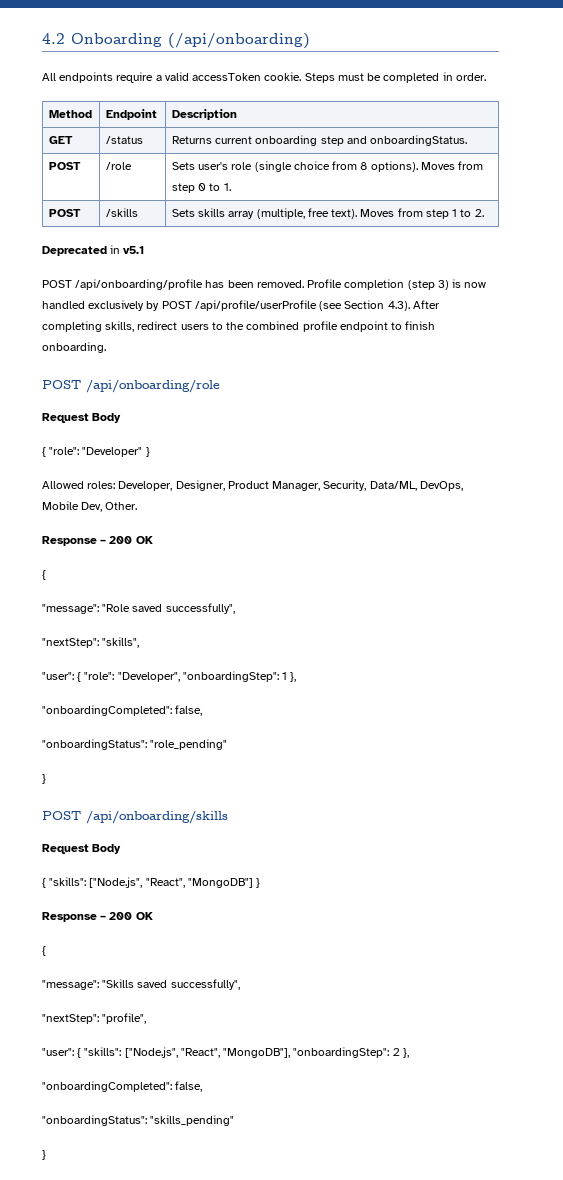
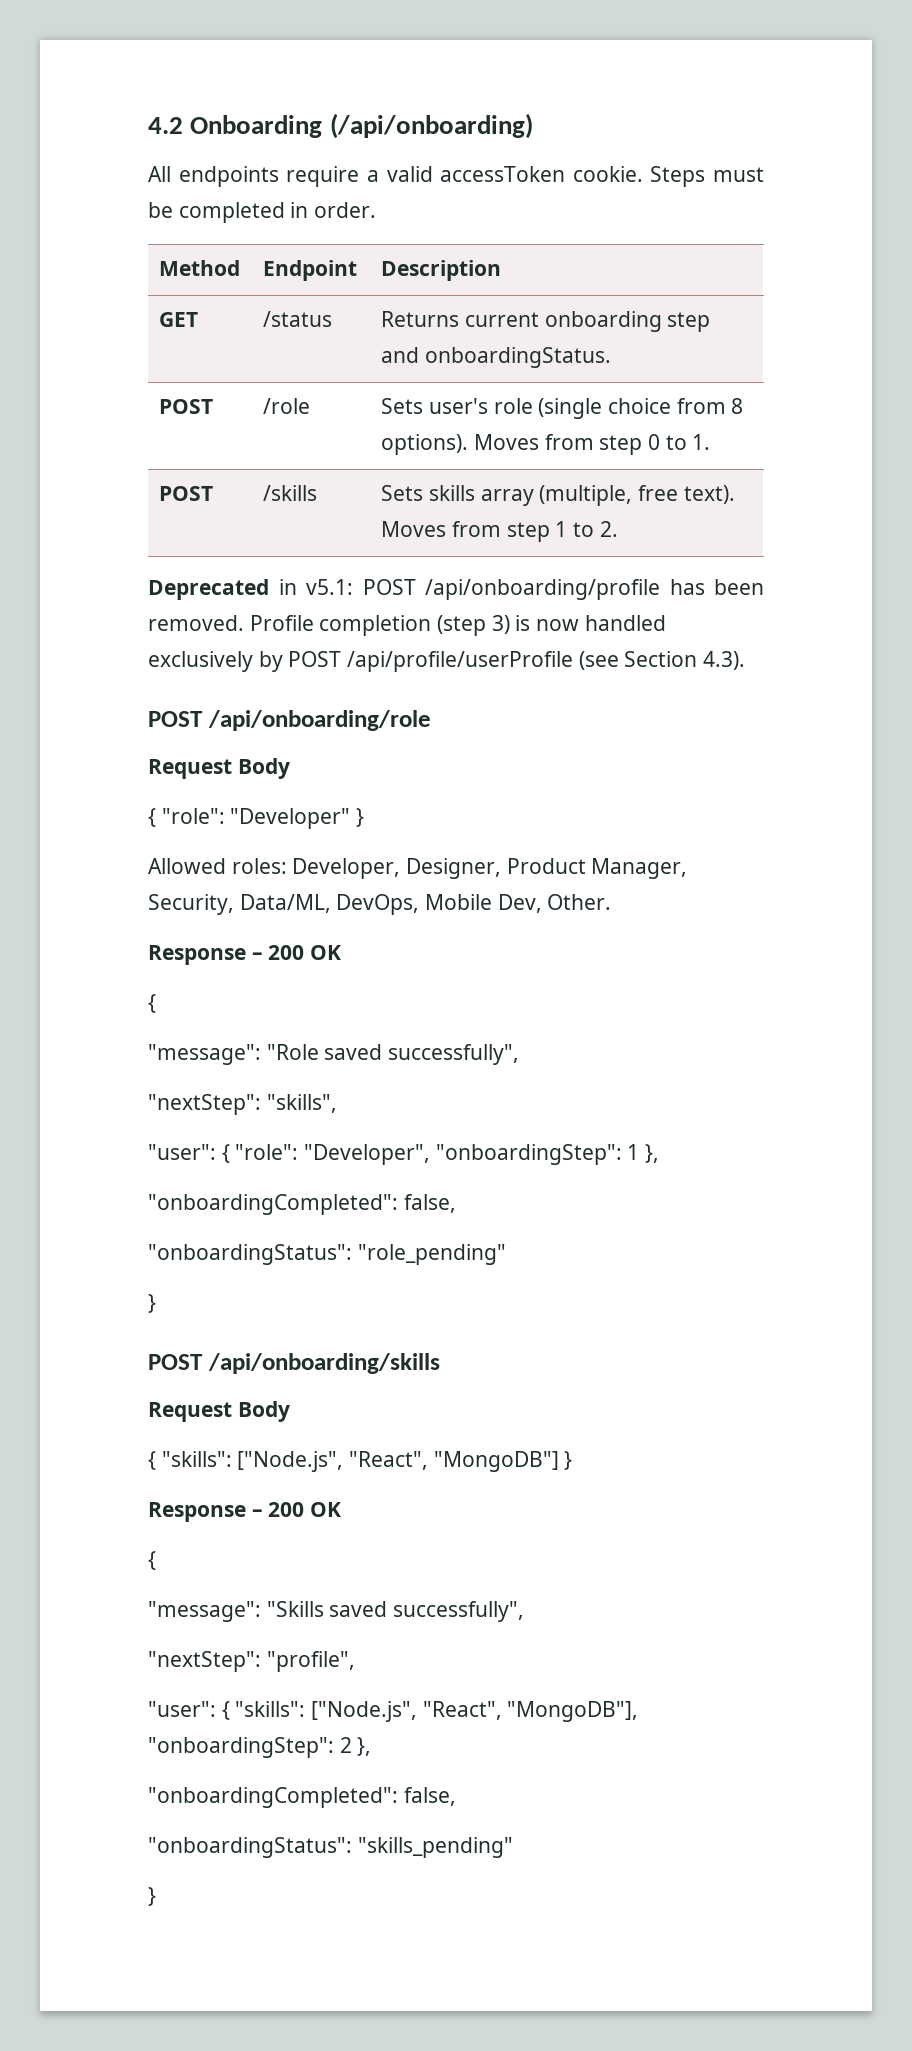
- Deprecated in v5.1
- POST /api/onboarding/profile has been removed.
+ Deprecated in v5.1: POST /api/onboarding/profile has been removed.
- Profile completion (step 3) is now handled exclusively by POST /api/profile/userProfile (see Section 4.3). After completing skills, redirect users to the combined profile endpoint to finish onboarding.
+ Profile completion (step 3) is now handled exclusively by POST /api/profile/userProfile (see Section 4.3).

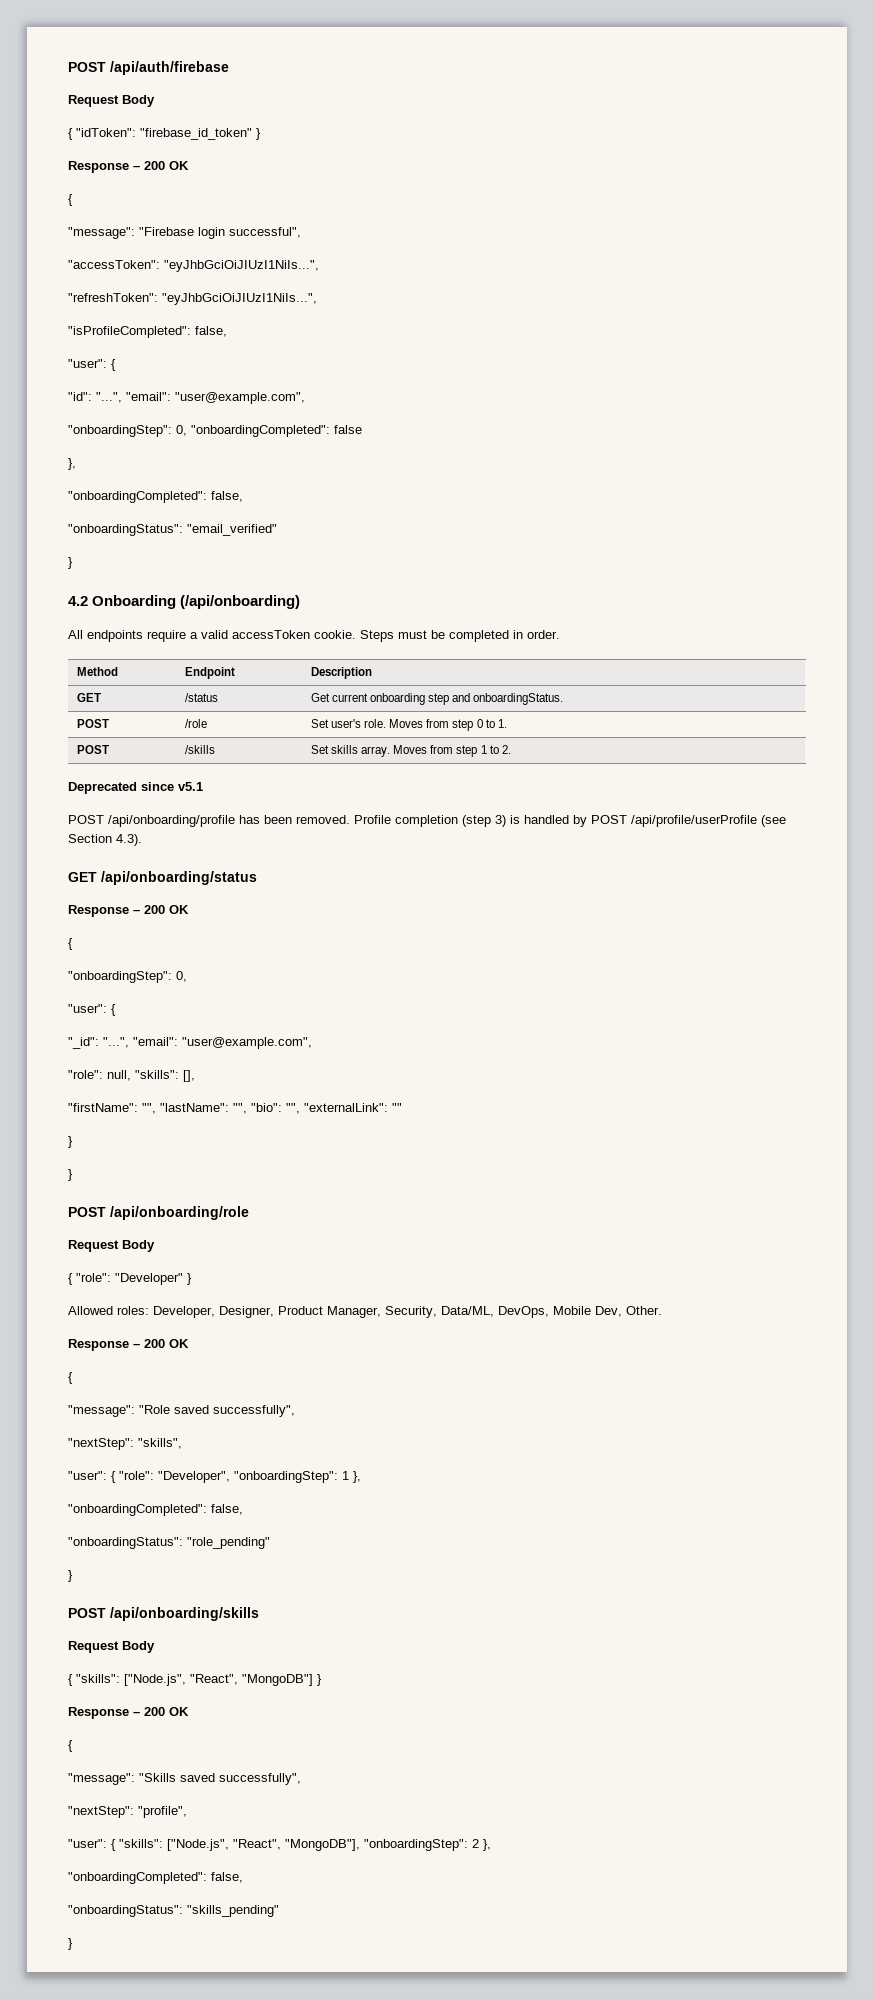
+ POST /api/auth/firebase
+ Request Body
+ { "idToken": "firebase_id_token" }
+ Response – 200 OK
+ {
+ "message": "Firebase login successful",
+ "accessToken": "eyJhbGciOiJIUzI1NiIs...",
+ "refreshToken": "eyJhbGciOiJIUzI1NiIs...",
+ "isProfileCompleted": false,
+ "user": {
+ "id": "...", "email": "user@example.com",
+ "onboardingStep": 0, "onboardingCompleted": false
+ },
+ "onboardingCompleted": false,
+ "onboardingStatus": "email_verified"
+ }
- GET | /status | Returns current onboarding step and onboardingStatus.
+ GET | /status | Get current onboarding step and onboardingStatus.
- POST | /role | Sets user's role (single choice from 8 options). Moves from step 0 to 1.
+ POST | /role | Set user's role. Moves from step 0 to 1.
- POST | /skills | Sets skills array (multiple, free text). Moves from step 1 to 2.
+ POST | /skills | Set skills array. Moves from step 1 to 2.
- Deprecated in v5.1: POST /api/onboarding/profile has been removed.
+ Deprecated since v5.1
+ POST /api/onboarding/profile has been removed.
- Profile completion (step 3) is now handled exclusively by POST /api/profile/userProfile (see Section 4.3).
+ Profile completion (step 3) is handled by POST /api/profile/userProfile (see Section 4.3).
+ GET /api/onboarding/status
+ Response – 200 OK
+ {
+ "onboardingStep": 0,
+ "user": {
+ "_id": "...", "email": "user@example.com",
+ "role": null, "skills": [],
+ "firstName": "", "lastName": "", "bio": "", "externalLink": ""
+ }
+ }

